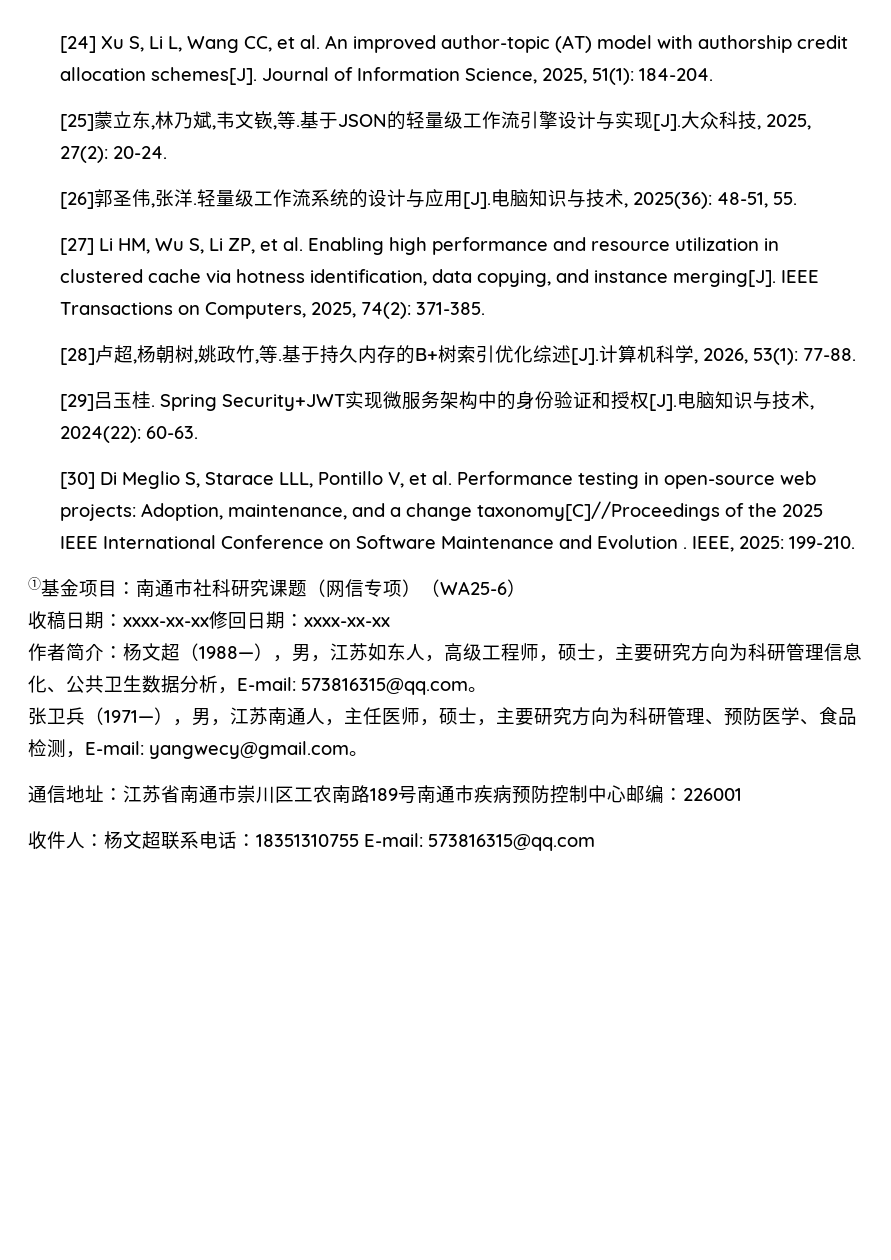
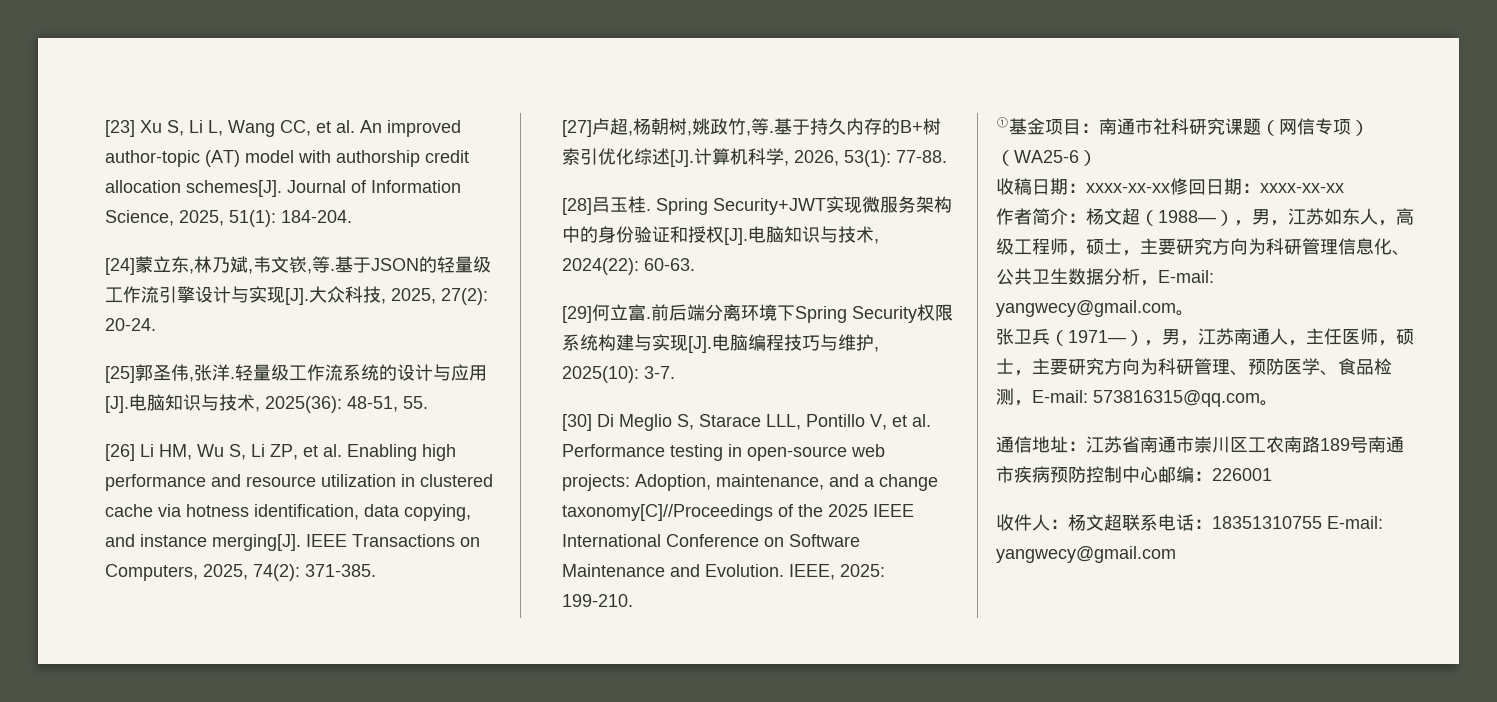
- [24] Xu S, Li L, Wang CC, et al. An improved author-topic (AT) model with authorship credit allocation schemes[J].
+ [23] Xu S, Li L, Wang CC, et al. An improved author-topic (AT) model with authorship credit allocation schemes[J].
- [25]蒙立东,林乃斌,韦文嵚,等.
+ [24]蒙立东,林乃斌,韦文嵚,等.
- [26]郭圣伟,张洋.
+ [25]郭圣伟,张洋.
- [27] Li HM, Wu S, Li ZP, et al. Enabling high performance and resource utilization in clustered cache via hotness identification, data copying, and instance merging[J].
+ [26] Li HM, Wu S, Li ZP, et al. Enabling high performance and resource utilization in clustered cache via hotness identification, data copying, and instance merging[J].
- [28]卢超,杨朝树,姚政竹,等.
+ [27]卢超,杨朝树,姚政竹,等.
- [29]吕玉桂.
+ [28]吕玉桂.
+ [29]何立富.前后端分离环境下Spring Security权限系统构建与实现[J].电脑编程技巧与维护, 2025(10): 3-7.
- [30] Di Meglio S, Starace LLL, Pontillo V, et al. Performance testing in open-source web projects: Adoption, maintenance, and a change taxonomy[C]//Proceedings of the 2025 IEEE International Conference on Software Maintenance and Evolution .
+ [30] Di Meglio S, Starace LLL, Pontillo V, et al. Performance testing in open-source web projects: Adoption, maintenance, and a change taxonomy[C]//Proceedings of the 2025 IEEE International Conference on Software Maintenance and Evolution.
- 作者简介：杨文超（1988—），男，江苏如东人，高级工程师，硕士，主要研究方向为科研管理信息化、公共卫生数据分析，E-mail: 573816315@qq.com。
+ 作者简介：杨文超（1988—），男，江苏如东人，高级工程师，硕士，主要研究方向为科研管理信息化、公共卫生数据分析，E-mail: yangwecy@gmail.com。
- 张卫兵（1971—），男，江苏南通人，主任医师，硕士，主要研究方向为科研管理、预防医学、食品检测，E-mail: yangwecy@gmail.com。
+ 张卫兵（1971—），男，江苏南通人，主任医师，硕士，主要研究方向为科研管理、预防医学、食品检测，E-mail: 573816315@qq.com。
- 收件人：杨文超联系电话：18351310755 E-mail: 573816315@qq.com
+ 收件人：杨文超联系电话：18351310755 E-mail: yangwecy@gmail.com

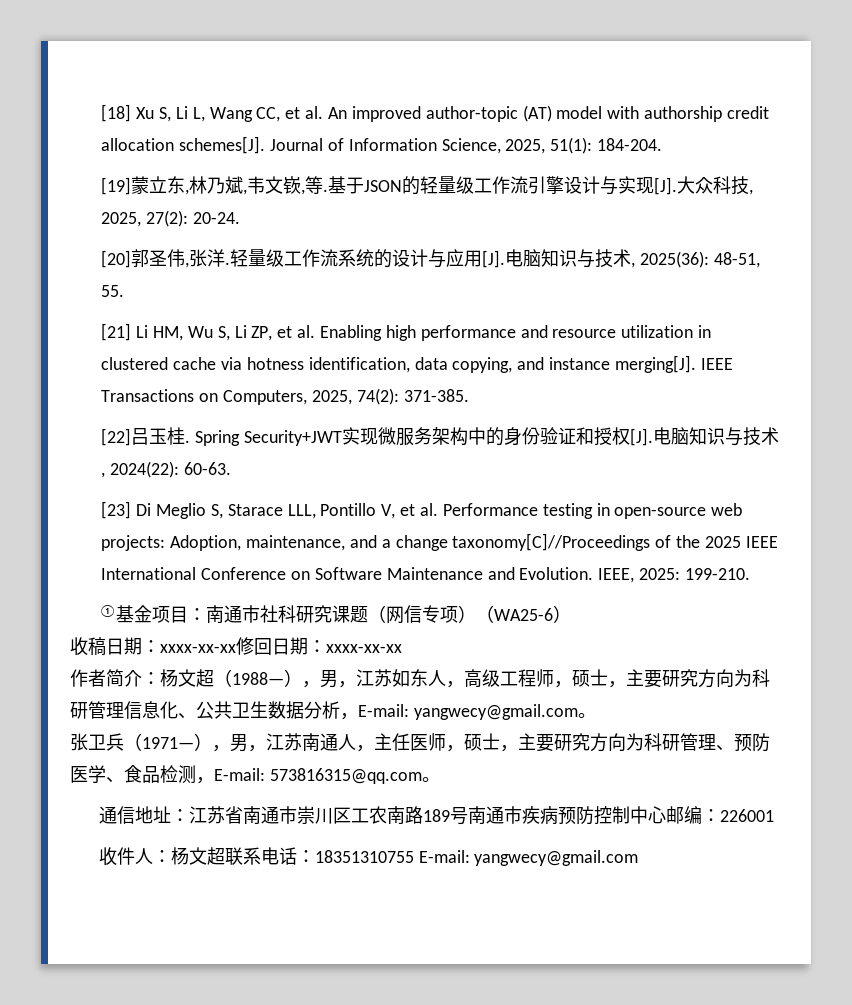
- [23] Xu S, Li L, Wang CC, et al. An improved author-topic (AT) model with authorship credit allocation schemes[J].
+ [18] Xu S, Li L, Wang CC, et al. An improved author-topic (AT) model with authorship credit allocation schemes[J].
- [24]蒙立东,林乃斌,韦文嵚,等.
+ [19]蒙立东,林乃斌,韦文嵚,等.
- [25]郭圣伟,张洋.
+ [20]郭圣伟,张洋.
- [26] Li HM, Wu S, Li ZP, et al. Enabling high performance and resource utilization in clustered cache via hotness identification, data copying, and instance merging[J].
+ [21] Li HM, Wu S, Li ZP, et al. Enabling high performance and resource utilization in clustered cache via hotness identification, data copying, and instance merging[J].
- [27]卢超,杨朝树,姚政竹,等.基于持久内存的B+树索引优化综述[J].计算机科学, 2026, 53(1): 77-88.
- [28]吕玉桂.
+ [22]吕玉桂.
- [29]何立富.前后端分离环境下Spring Security权限系统构建与实现[J].电脑编程技巧与维护, 2025(10): 3-7.
- [30] Di Meglio S, Starace LLL, Pontillo V, et al. Performance testing in open-source web projects: Adoption, maintenance, and a change taxonomy[C]//Proceedings of the 2025 IEEE International Conference on Software Maintenance and Evolution.
+ [23] Di Meglio S, Starace LLL, Pontillo V, et al. Performance testing in open-source web projects: Adoption, maintenance, and a change taxonomy[C]//Proceedings of the 2025 IEEE International Conference on Software Maintenance and Evolution.

